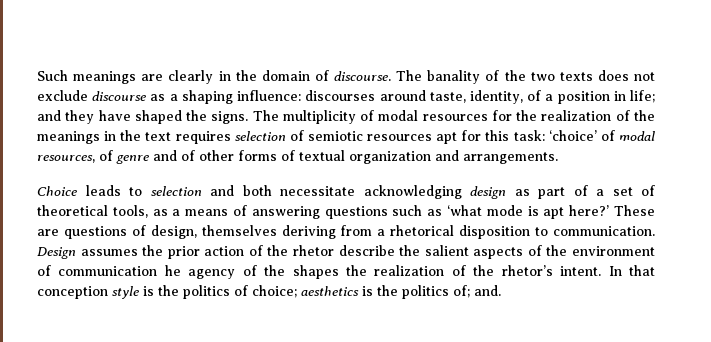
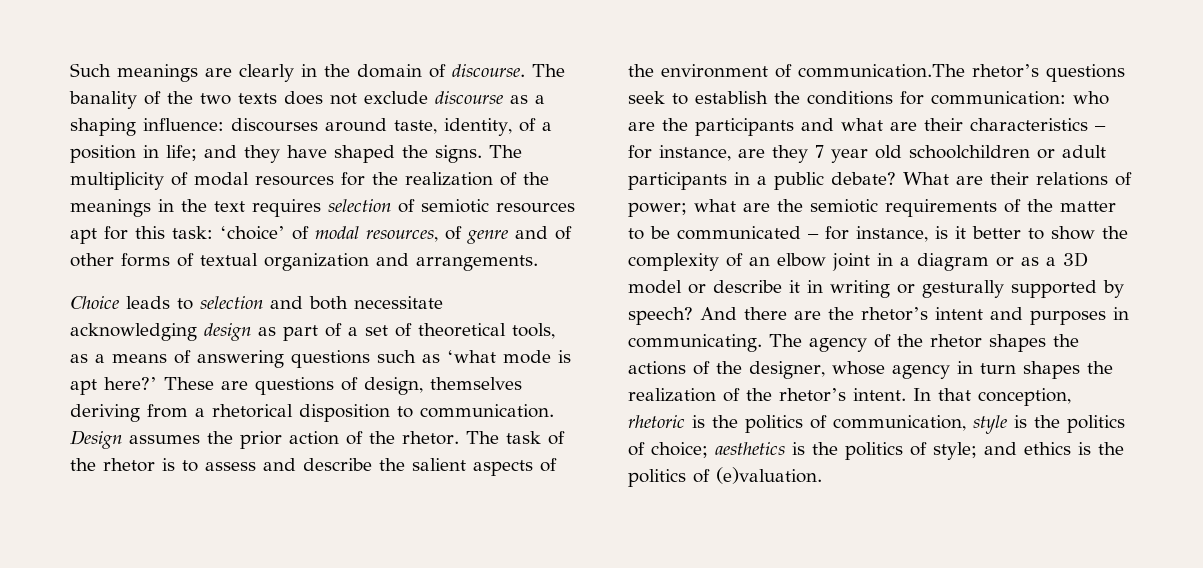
- Design assumes the prior action of the rhetor describe the salient aspects of the environment of communication he agency of the shapes the realization of the rhetor’s intent.
+ Design assumes the prior action of the rhetor. The task of the rhetor is to assess and describe the salient aspects of the environment of communication.The rhetor’s questions seek to establish the conditions for communication: who are the participants and what are their characteristics – for instance, are they 7 year old schoolchildren or adult participants in a public debate? What are their relations of power; what are the semiotic requirements of the matter to be communicated – for instance, is it better to show the complexity of an elbow joint in a diagram or as a 3D model or describe it in writing or gesturally supported by speech? And there are the rhetor’s intent and purposes in communicating. The agency of the rhetor shapes the actions of the designer, whose agency in turn shapes the realization of the rhetor’s intent.
- In that conception style is the politics of choice; aesthetics is the politics of; and.
+ In that conception, rhetoric is the politics of communication, style is the politics of choice; aesthetics is the politics of style; and ethics is the politics of (e)valuation.

